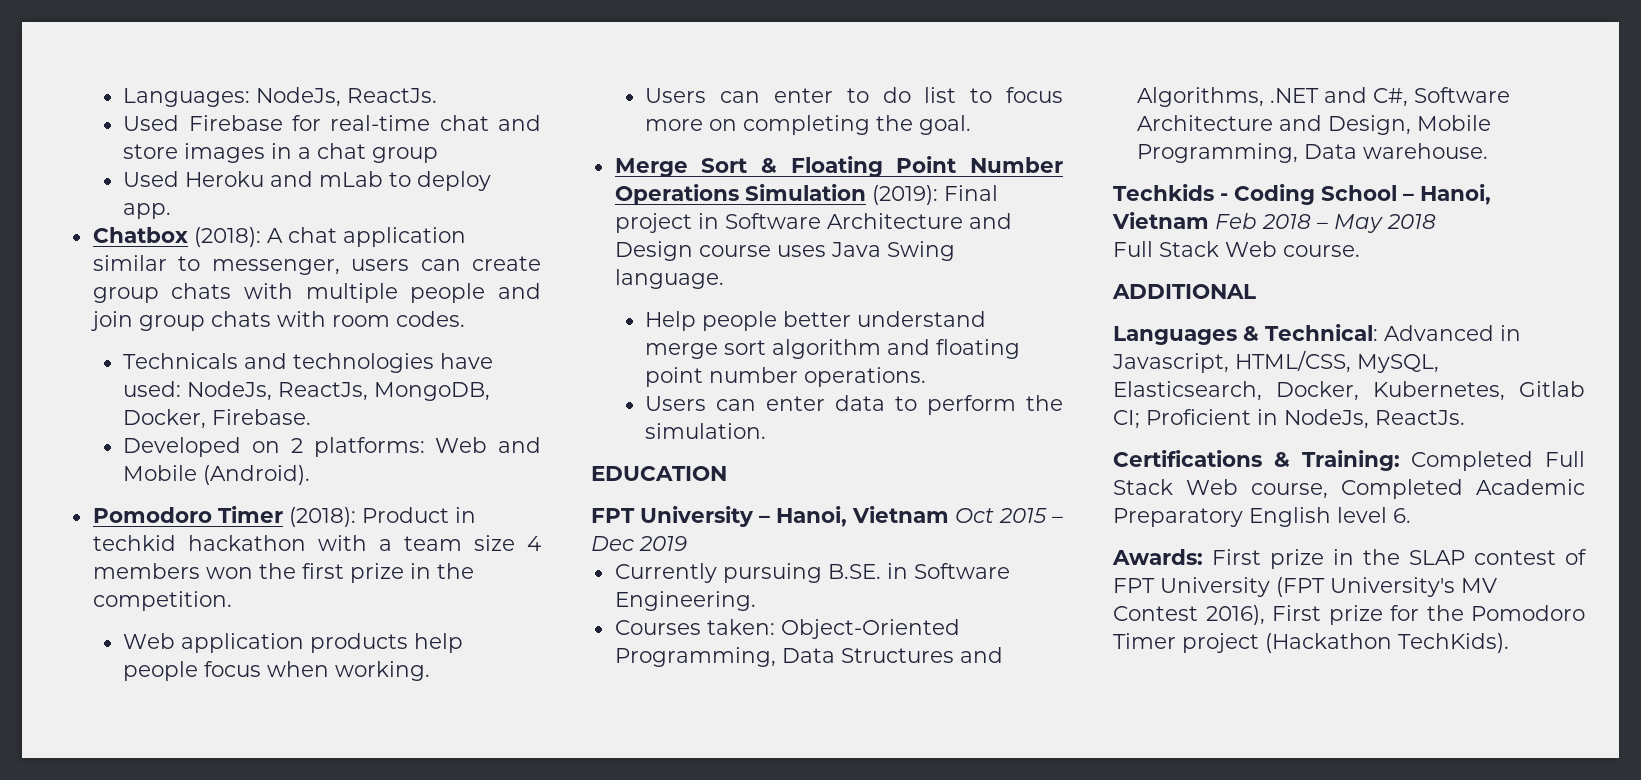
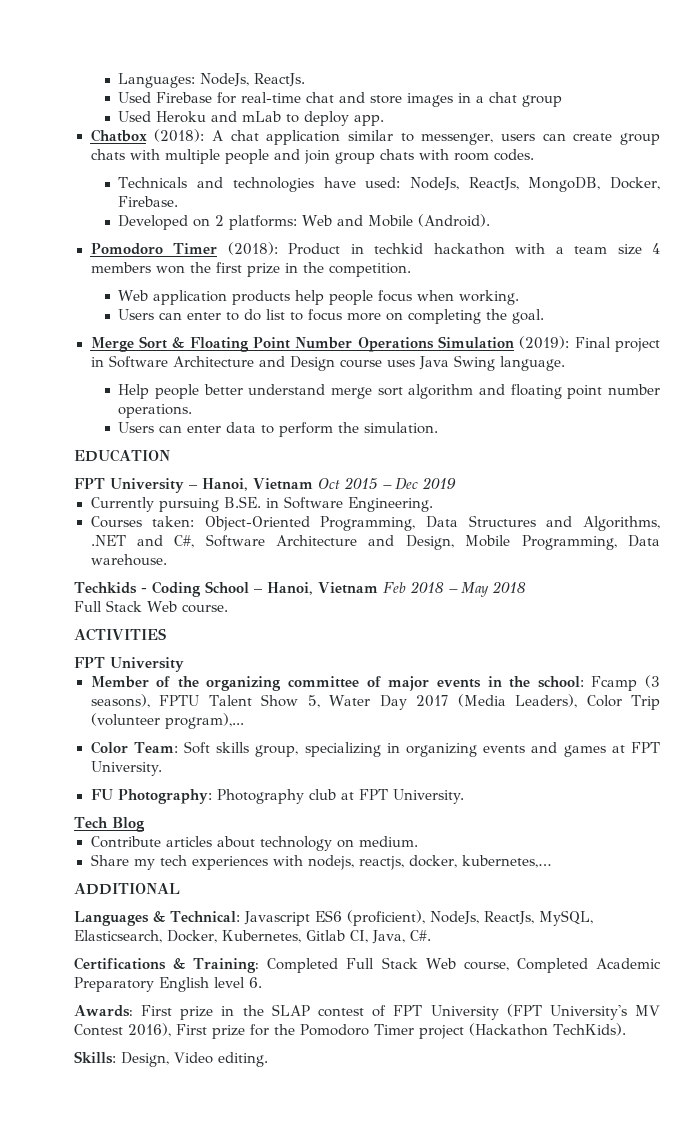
+ ACTIVITIES
+ FPT University
+ Member of the organizing committee of major events in the school: Fcamp (3 seasons), FPTU Talent Show 5, Water Day 2017 (Media Leaders), Color Trip (volunteer program),...
+ Color Team: Soft skills group, specializing in organizing events and games at FPT University.
+ FU Photography: Photography club at FPT University.
+ Tech Blog
+ Contribute articles about technology on medium.
+ Share my tech experiences with nodejs, reactjs, docker, kubernetes,…
- Languages & Technical: Advanced in Javascript, HTML/CSS, MySQL, Elasticsearch, Docker, Kubernetes, Gitlab CI; Proficient in NodeJs, ReactJs.
+ Languages & Technical: Javascript ES6 (proficient), NodeJs, ReactJs, MySQL, Elasticsearch, Docker, Kubernetes, Gitlab CI, Java, C#.
+ Skills: Design, Video editing.

